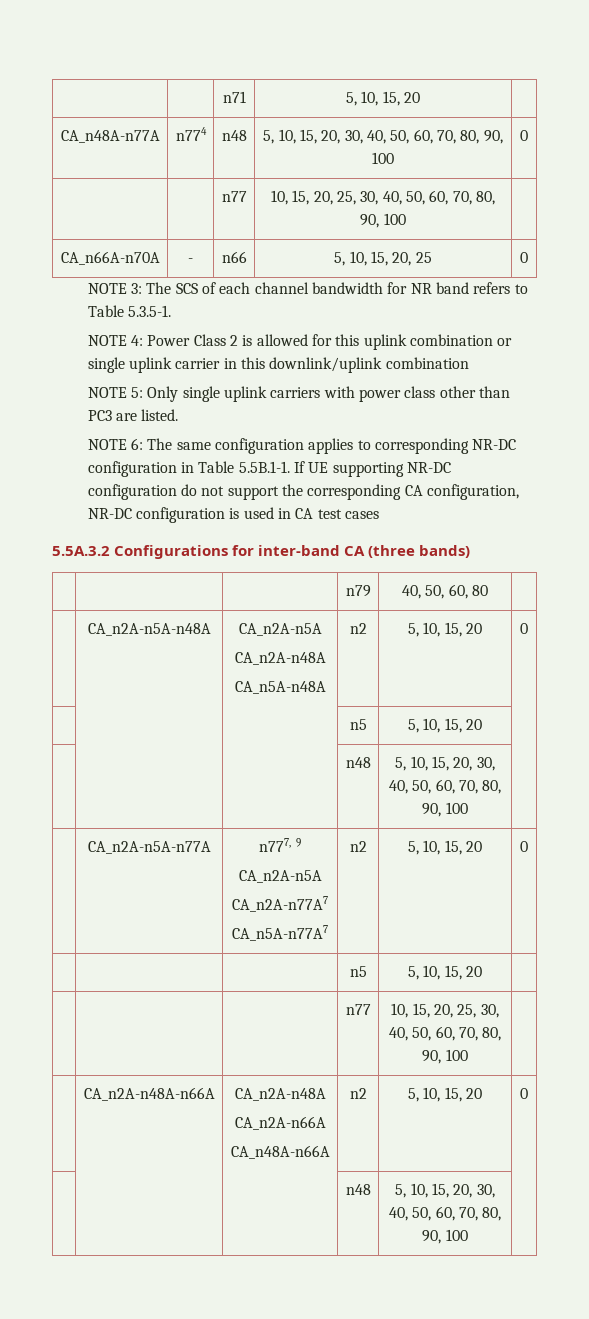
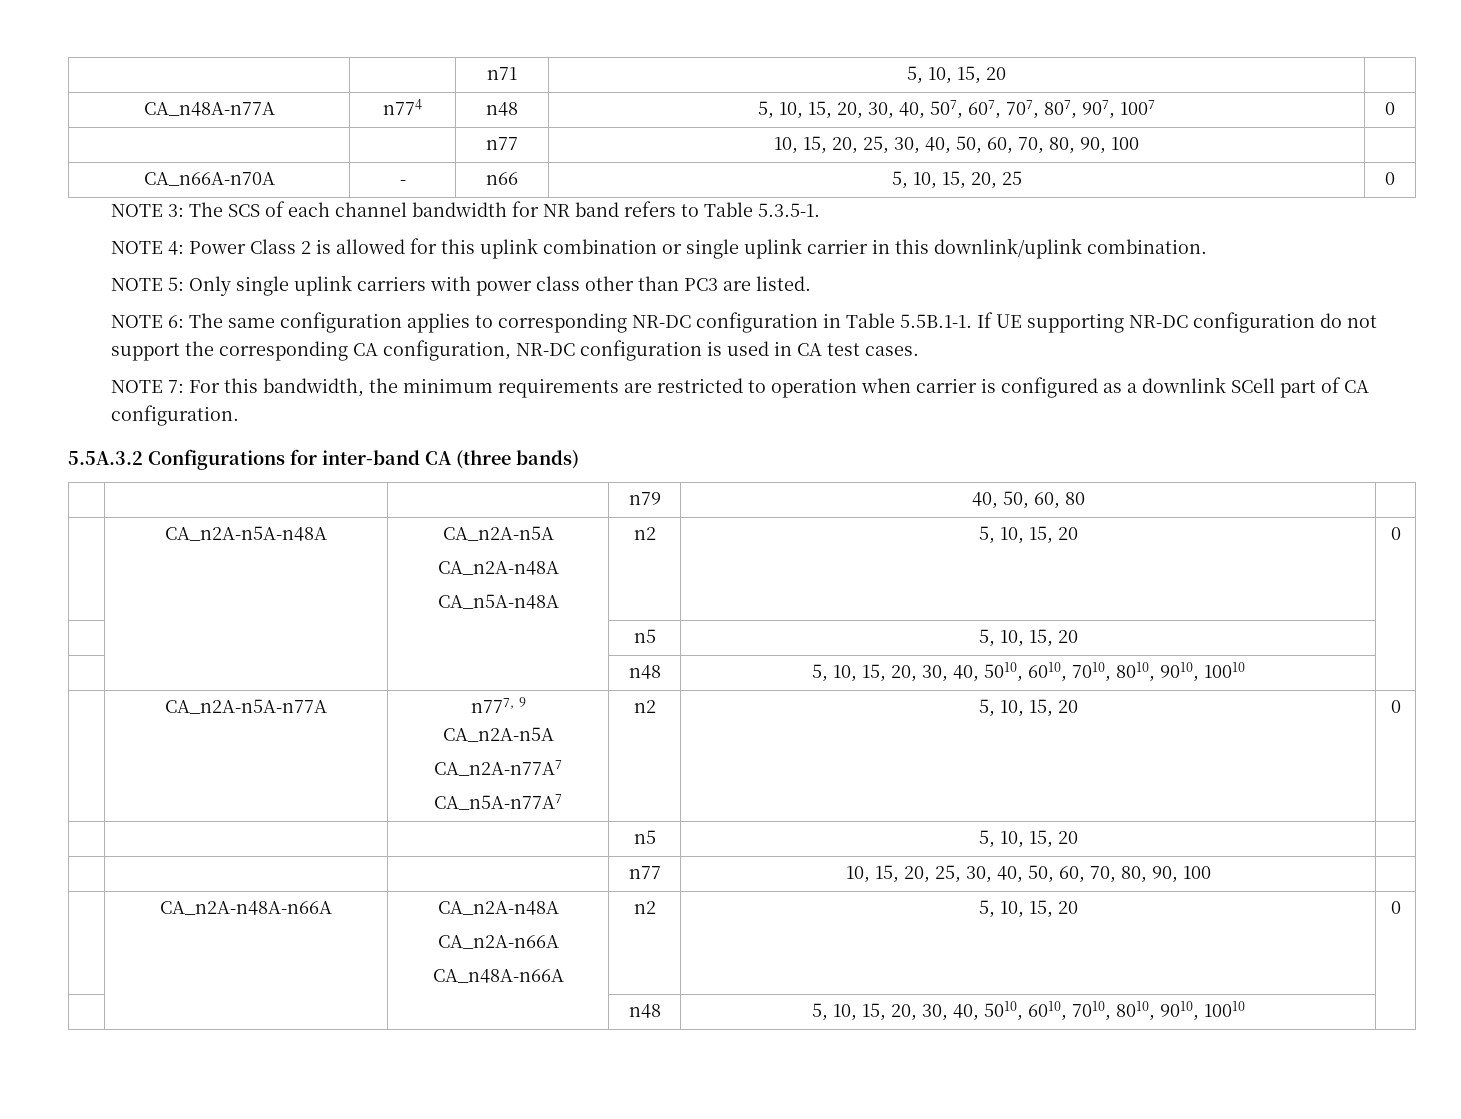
- CA_n48A-n77A | n774 | n48 | 5, 10, 15, 20, 30, 40, 50, 60, 70, 80, 90, 100 | 0
+ CA_n48A-n77A | n774 | n48 | 5, 10, 15, 20, 30, 40, 507, 607, 707, 807, 907, 1007 | 0
- NOTE 4: Power Class 2 is allowed for this uplink combination or single uplink carrier in this downlink/uplink combination
+ NOTE 4: Power Class 2 is allowed for this uplink combination or single uplink carrier in this downlink/uplink combination.
- NOTE 6: The same configuration applies to corresponding NR-DC configuration in Table 5.5B.1-1. If UE supporting NR-DC configuration do not support the corresponding CA configuration, NR-DC configuration is used in CA test cases
+ NOTE 6: The same configuration applies to corresponding NR-DC configuration in Table 5.5B.1-1. If UE supporting NR-DC configuration do not support the corresponding CA configuration, NR-DC configuration is used in CA test cases.
+ NOTE 7: For this bandwidth, the minimum requirements are restricted to operation when carrier is configured as a downlink SCell part of CA configuration.
  | CA_n2A-n5A-n48A | CA_n2A-n5A
  CA_n2A-n48A
  CA_n5A-n48A | n2 | 5, 10, 15, 20 | 0
  | | | n5 | 5, 10, 15, 20 |
- | | | n48 | 5, 10, 15, 20, 30, 40, 50, 60, 70, 80, 90, 100 |
+ | | | n48 | 5, 10, 15, 20, 30, 40, 5010, 6010, 7010, 8010, 9010, 10010 |
  | CA_n2A-n48A-n66A | CA_n2A-n48A
  CA_n2A-n66A
  CA_n48A-n66A | n2 | 5, 10, 15, 20 | 0
- | | | n48 | 5, 10, 15, 20, 30, 40, 50, 60, 70, 80, 90, 100 |
+ | | | n48 | 5, 10, 15, 20, 30, 40, 5010, 6010, 7010, 8010, 9010, 10010 |

